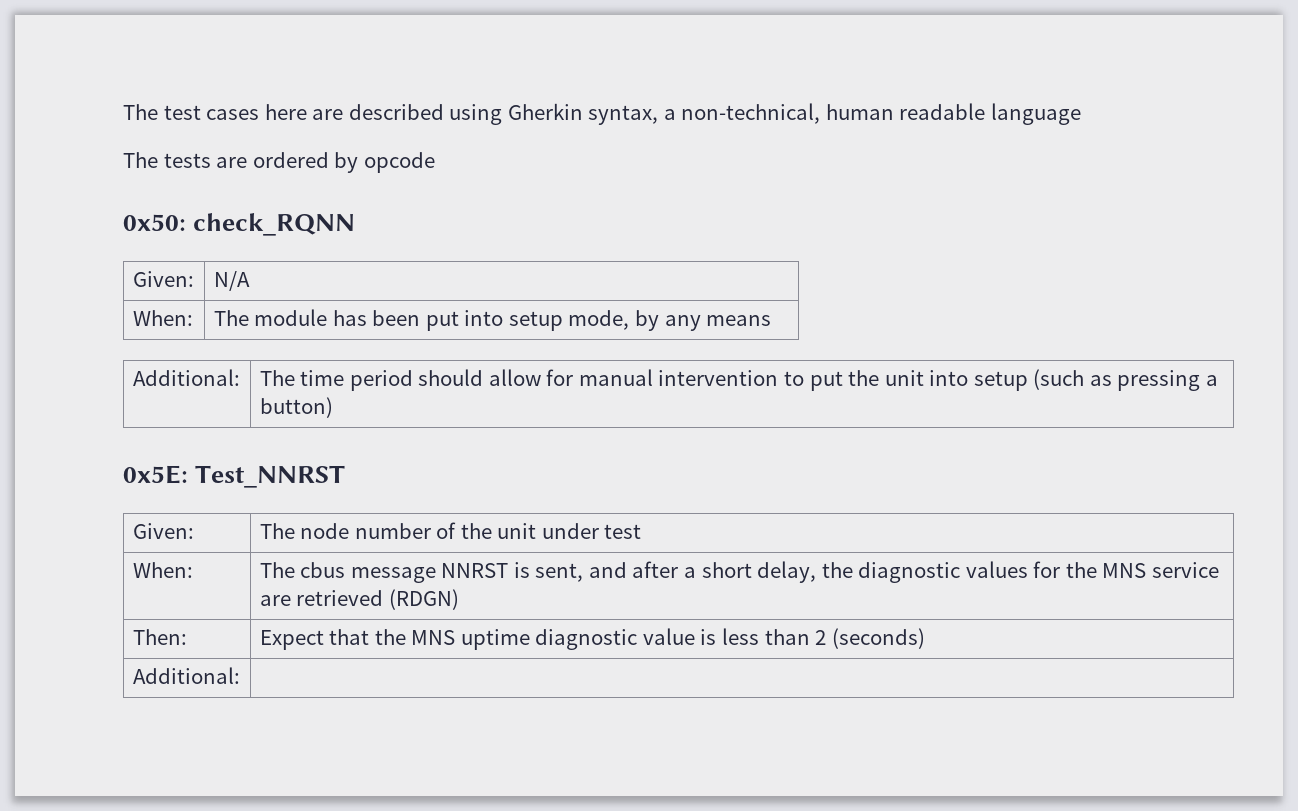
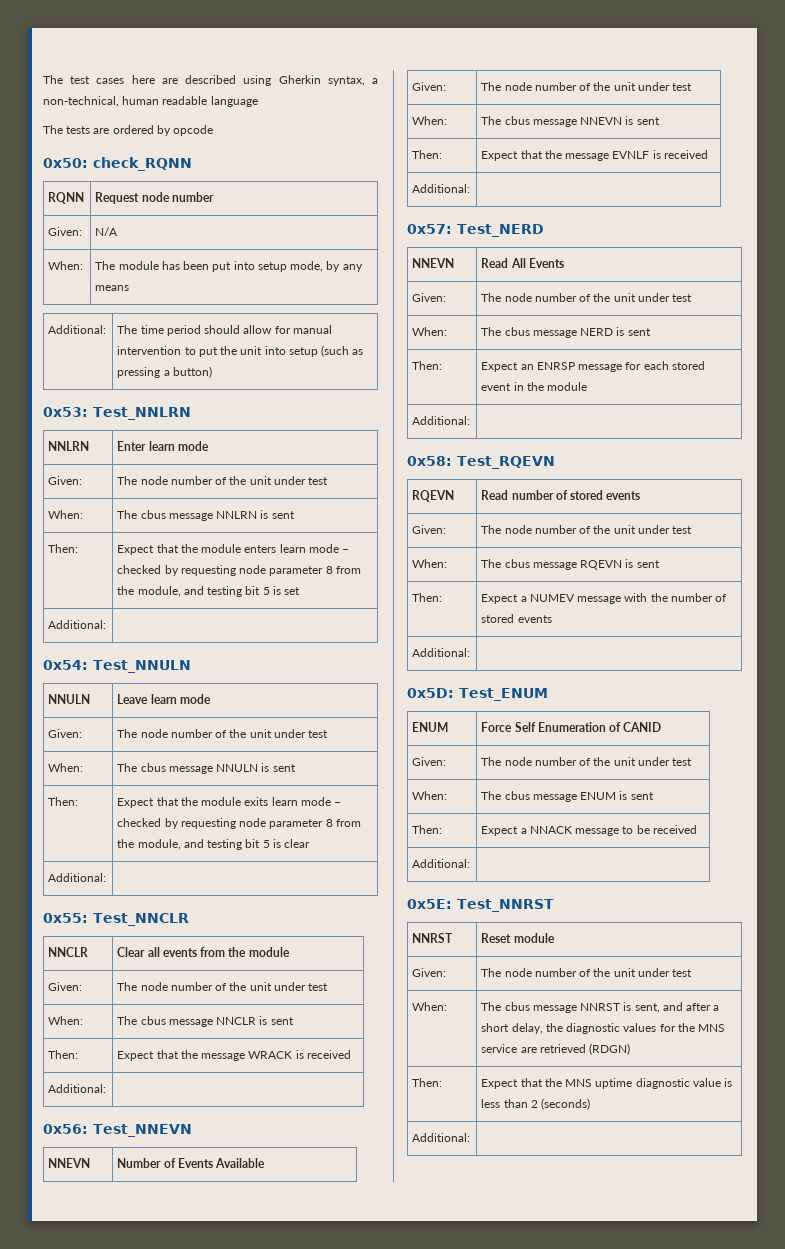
+ RQNN | Request node number
+ 0x53: Test_NNLRN
+ NNLRN | Enter learn mode
+ Given: | The node number of the unit under test
+ When: | The cbus message NNLRN is sent
+ Then: | Expect that the module enters learn mode – checked by requesting node parameter 8 from the module, and testing bit 5 is set
+ Additional: |
+ 0x54: Test_NNULN
+ NNULN | Leave learn mode
+ Given: | The node number of the unit under test
+ When: | The cbus message NNULN is sent
+ Then: | Expect that the module exits learn mode – checked by requesting node parameter 8 from the module, and testing bit 5 is clear
+ Additional: |
+ 0x55: Test_NNCLR
+ NNCLR | Clear all events from the module
+ Given: | The node number of the unit under test
+ When: | The cbus message NNCLR is sent
+ Then: | Expect that the message WRACK is received
+ Additional: |
+ 0x56: Test_NNEVN
+ NNEVN | Number of Events Available
+ Given: | The node number of the unit under test
+ When: | The cbus message NNEVN is sent
+ Then: | Expect that the message EVNLF is received
+ Additional: |
+ 0x57: Test_NERD
+ NNEVN | Read All Events
+ Given: | The node number of the unit under test
+ When: | The cbus message NERD is sent
+ Then: | Expect an ENRSP message for each stored event in the module
+ Additional: |
+ 0x58: Test_RQEVN
+ RQEVN | Read number of stored events
+ Given: | The node number of the unit under test
+ When: | The cbus message RQEVN is sent
+ Then: | Expect a NUMEV message with the number of stored events
+ Additional: |
+ 0x5D: Test_ENUM
+ ENUM | Force Self Enumeration of CANID
+ Given: | The node number of the unit under test
+ When: | The cbus message ENUM is sent
+ Then: | Expect a NNACK message to be received
+ Additional: |
+ NNRST | Reset module

